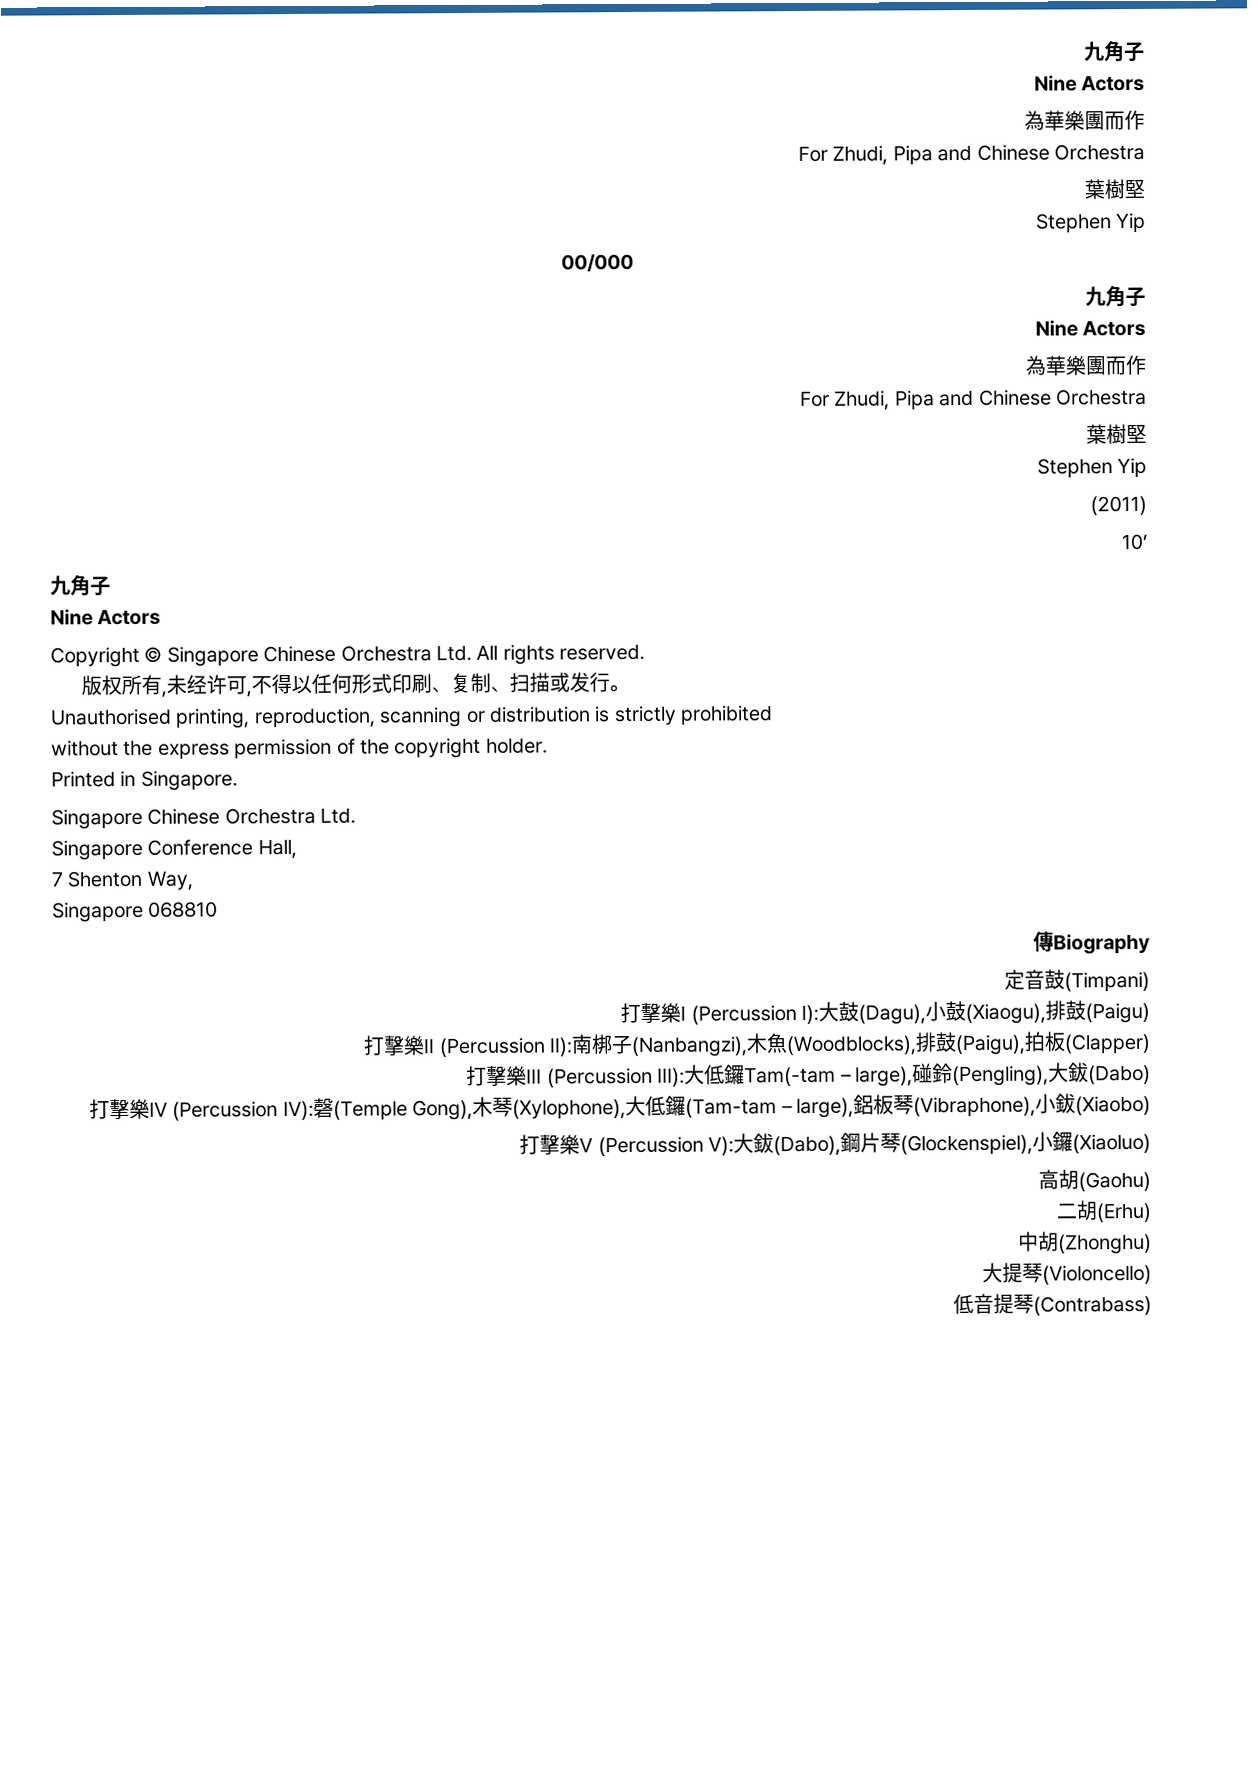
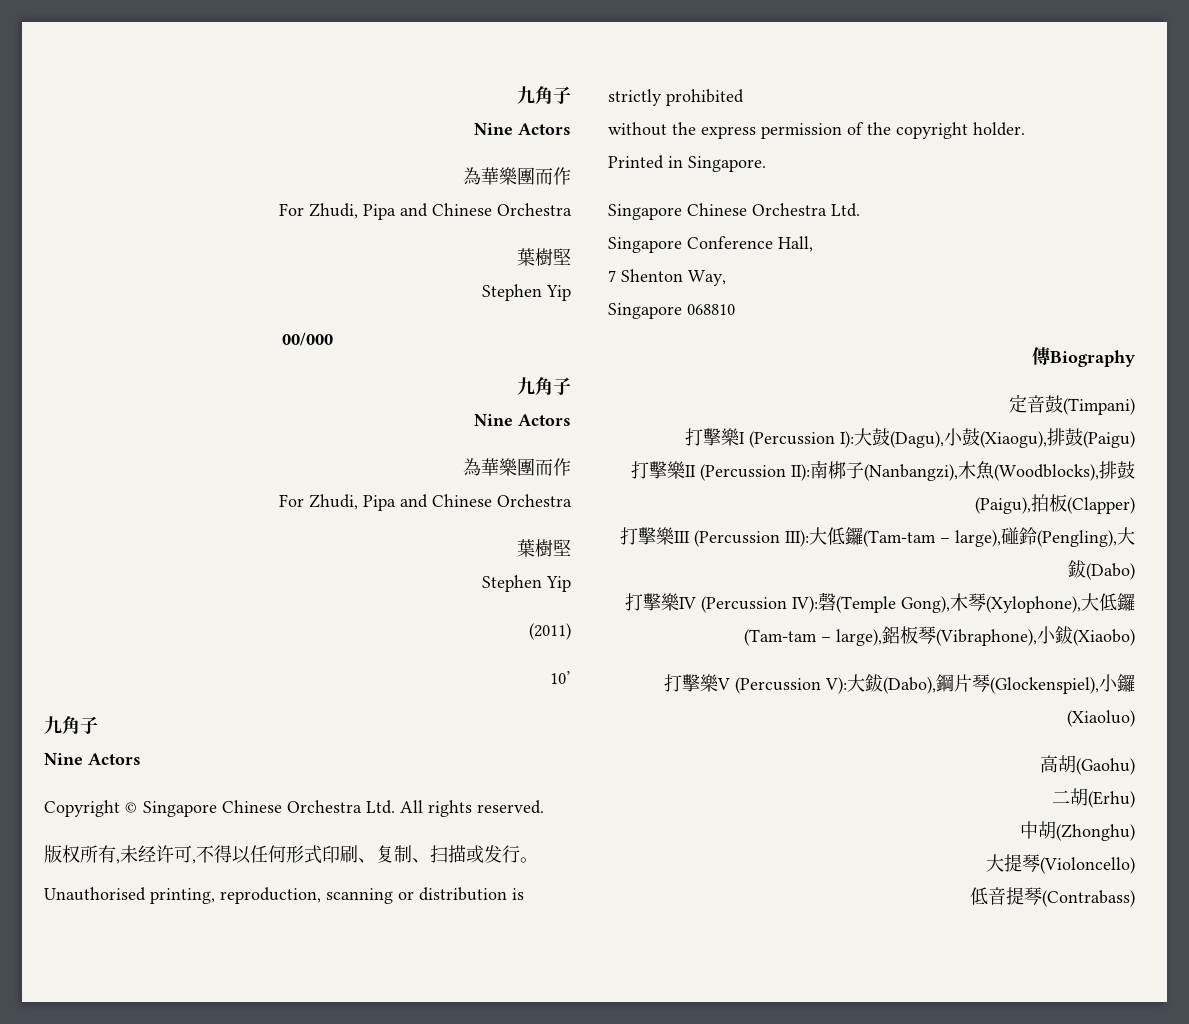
- 打擊樂III (Percussion III):大低鑼Tam(-tam – large),碰鈴(Pengling),大鈸(Dabo)
+ 打擊樂III (Percussion III):大低鑼(Tam-tam – large),碰鈴(Pengling),大鈸(Dabo)

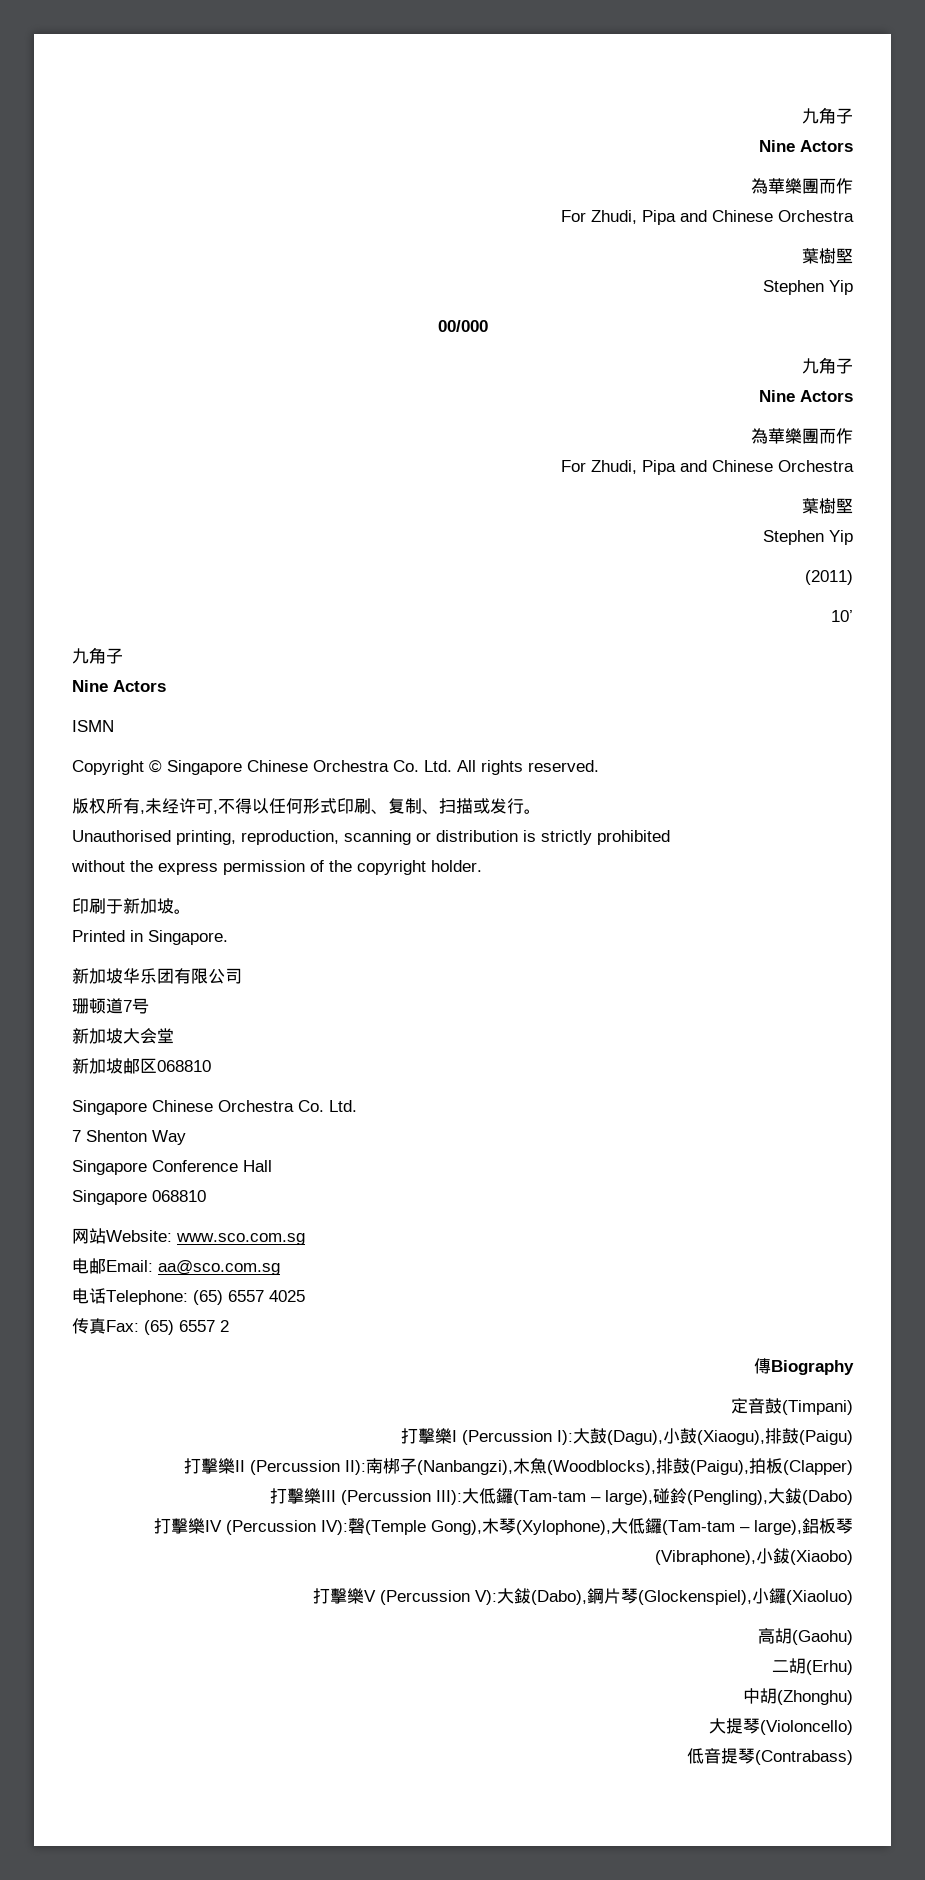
+ ISMN
- Copyright © Singapore Chinese Orchestra Ltd. All rights reserved.
+ Copyright © Singapore Chinese Orchestra Co. Ltd. All rights reserved.
+ 印刷于新加坡。
  Printed in Singapore.
- Singapore Chinese Orchestra Ltd.
+ 新加坡华乐团有限公司
+ 珊顿道7号
+ 新加坡大会堂
+ 新加坡邮区068810
+ Singapore Chinese Orchestra Co. Ltd.
+ 7 Shenton Way
- Singapore Conference Hall,
- 7 Shenton Way,
+ Singapore Conference Hall
  Singapore 068810
+ 网站Website: www.sco.com.sg
+ 电邮Email: aa@sco.com.sg
+ 电话Telephone: (65) 6557 4025
+ 传真Fax: (65) 6557 2

